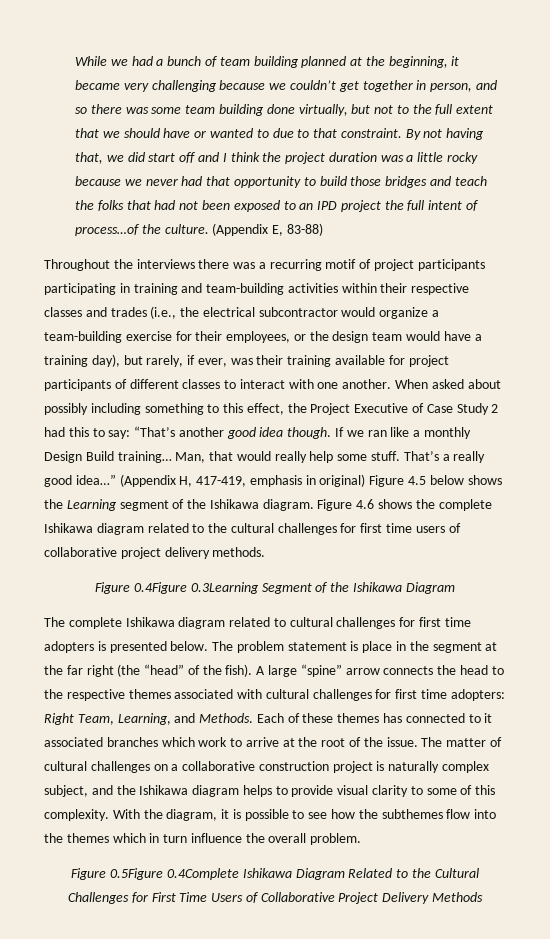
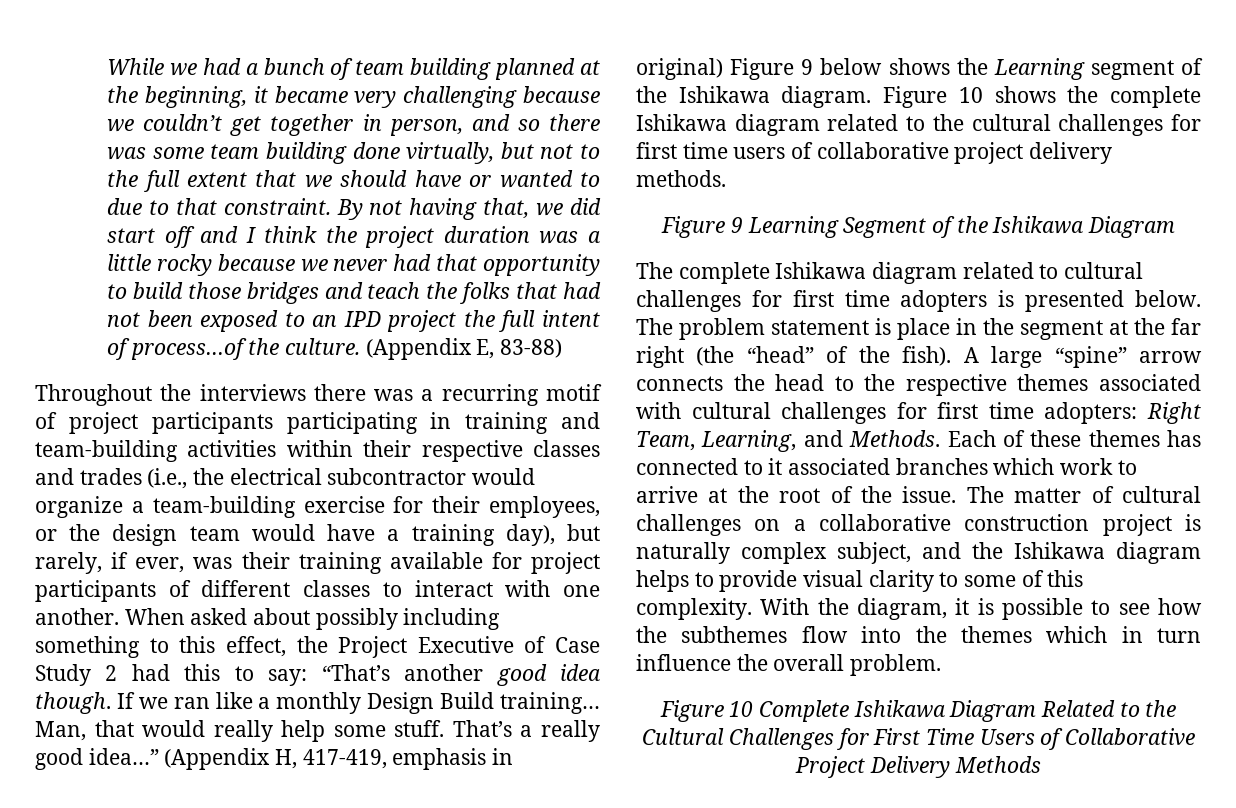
- (Appendix H, 417-419, emphasis in original) Figure 4.5 below shows the Learning segment of the Ishikawa diagram.
+ (Appendix H, 417-419, emphasis in original) Figure 9 below shows the Learning segment of the Ishikawa diagram.
- Figure 4.6 shows the complete Ishikawa diagram related to the cultural challenges for first time users of collaborative project delivery methods.
+ Figure 10 shows the complete Ishikawa diagram related to the cultural challenges for first time users of collaborative project delivery methods.
- Figure 0.4Figure 0.3Learning Segment of the Ishikawa Diagram
+ Figure 9 Learning Segment of the Ishikawa Diagram
- Figure 0.5Figure 0.4Complete Ishikawa Diagram Related to the Cultural Challenges for First Time Users of Collaborative Project Delivery Methods
+ Figure 10 Complete Ishikawa Diagram Related to the Cultural Challenges for First Time Users of Collaborative Project Delivery Methods

